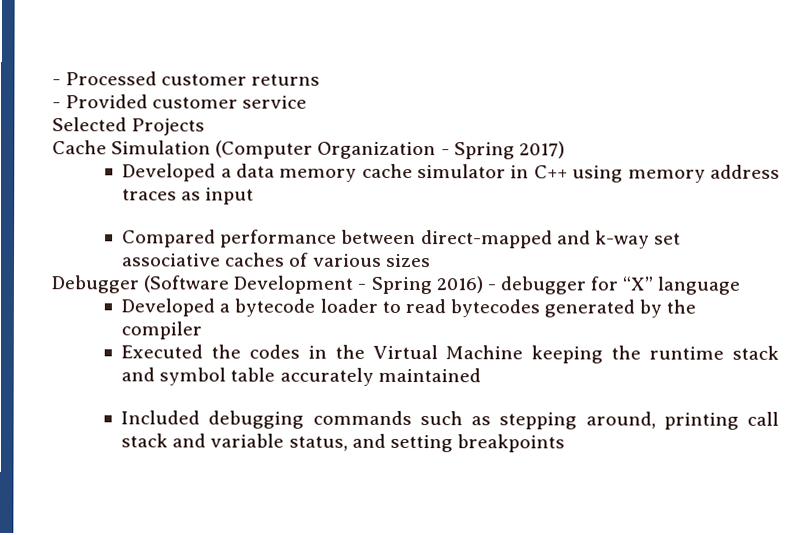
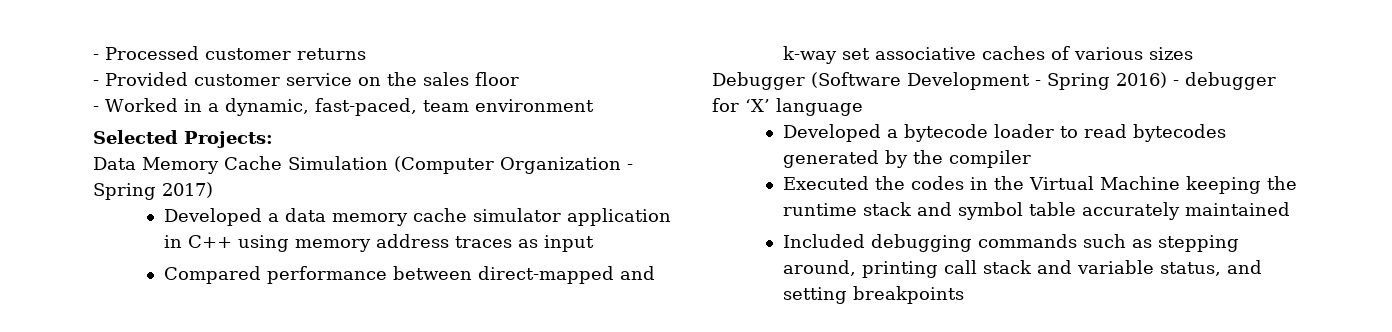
- - Provided customer service
- Selected Projects
- Cache Simulation (Computer Organization - Spring 2017)
+ - Provided customer service on the sales floor
+ - Worked in a dynamic, fast-paced, team environment
+ Selected Projects:
+ Data Memory Cache Simulation (Computer Organization - Spring 2017)
- Developed a data memory cache simulator in C++ using memory address traces as input
+ Developed a data memory cache simulator application in C++ using memory address traces as input
- Debugger (Software Development - Spring 2016) - debugger for “X” language
+ Debugger (Software Development - Spring 2016) - debugger for ‘X’ language

